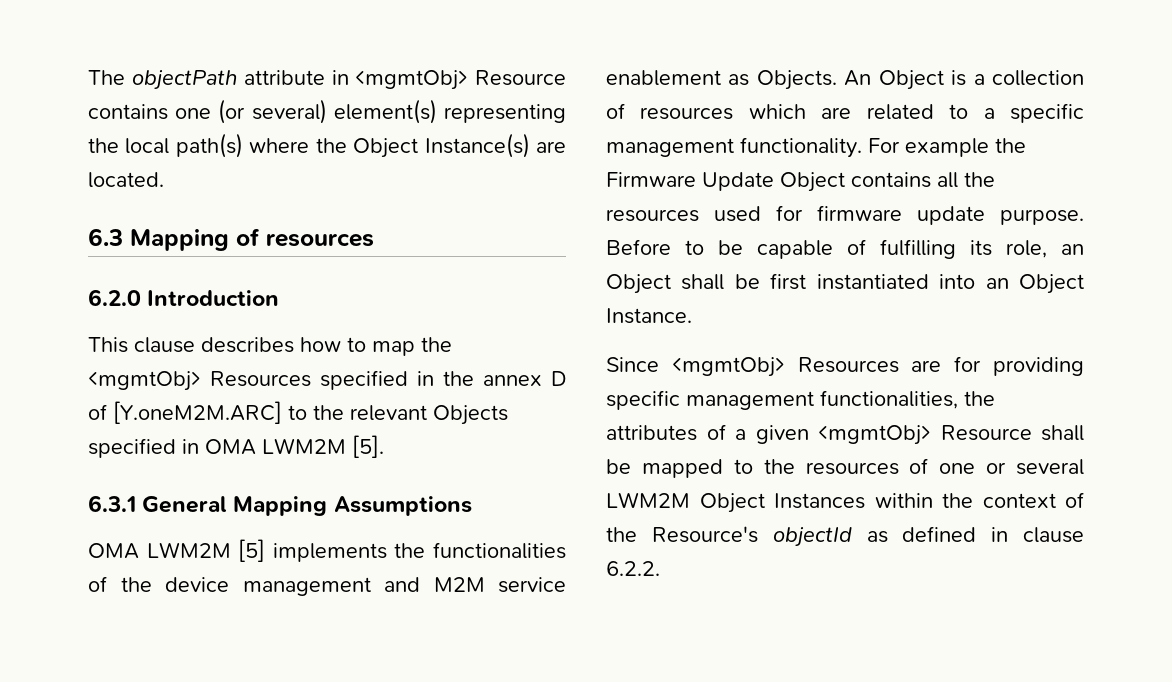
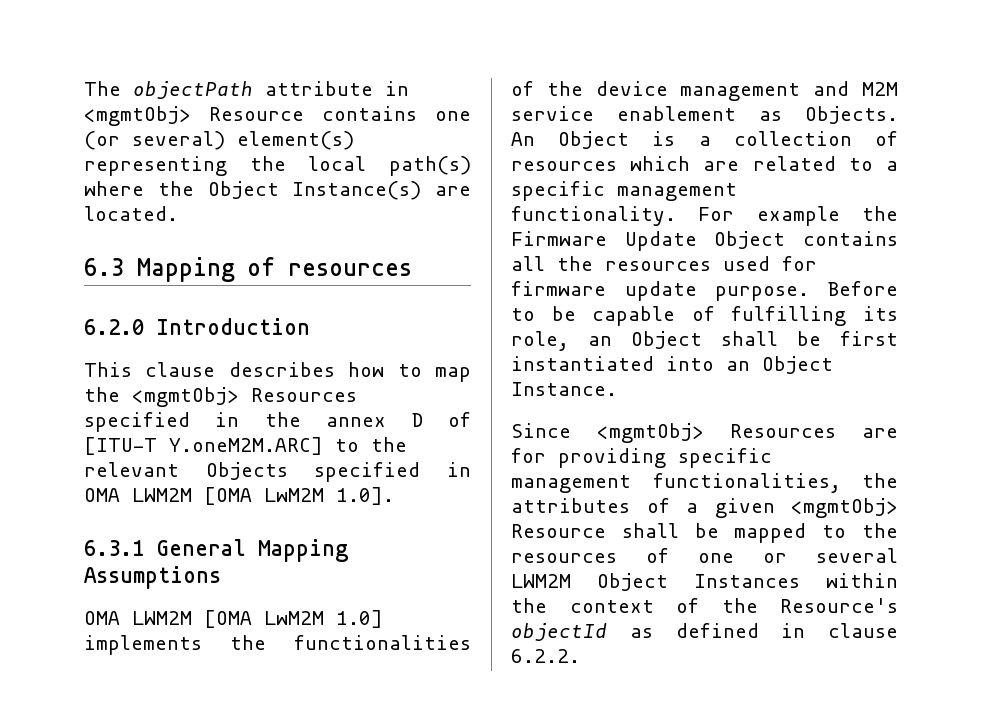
- This clause describes how to map the <mgmtObj> Resources specified in the annex D of [Y.oneM2M.ARC] to the relevant Objects specified in OMA LWM2M [5].
+ This clause describes how to map the <mgmtObj> Resources specified in the annex D of [ITU-T Y.oneM2M.ARC] to the relevant Objects specified in OMA LWM2M [OMA LwM2M 1.0].
- OMA LWM2M [5] implements the functionalities of the device management and M2M service enablement as Objects.
+ OMA LWM2M [OMA LwM2M 1.0] implements the functionalities of the device management and M2M service enablement as Objects.

